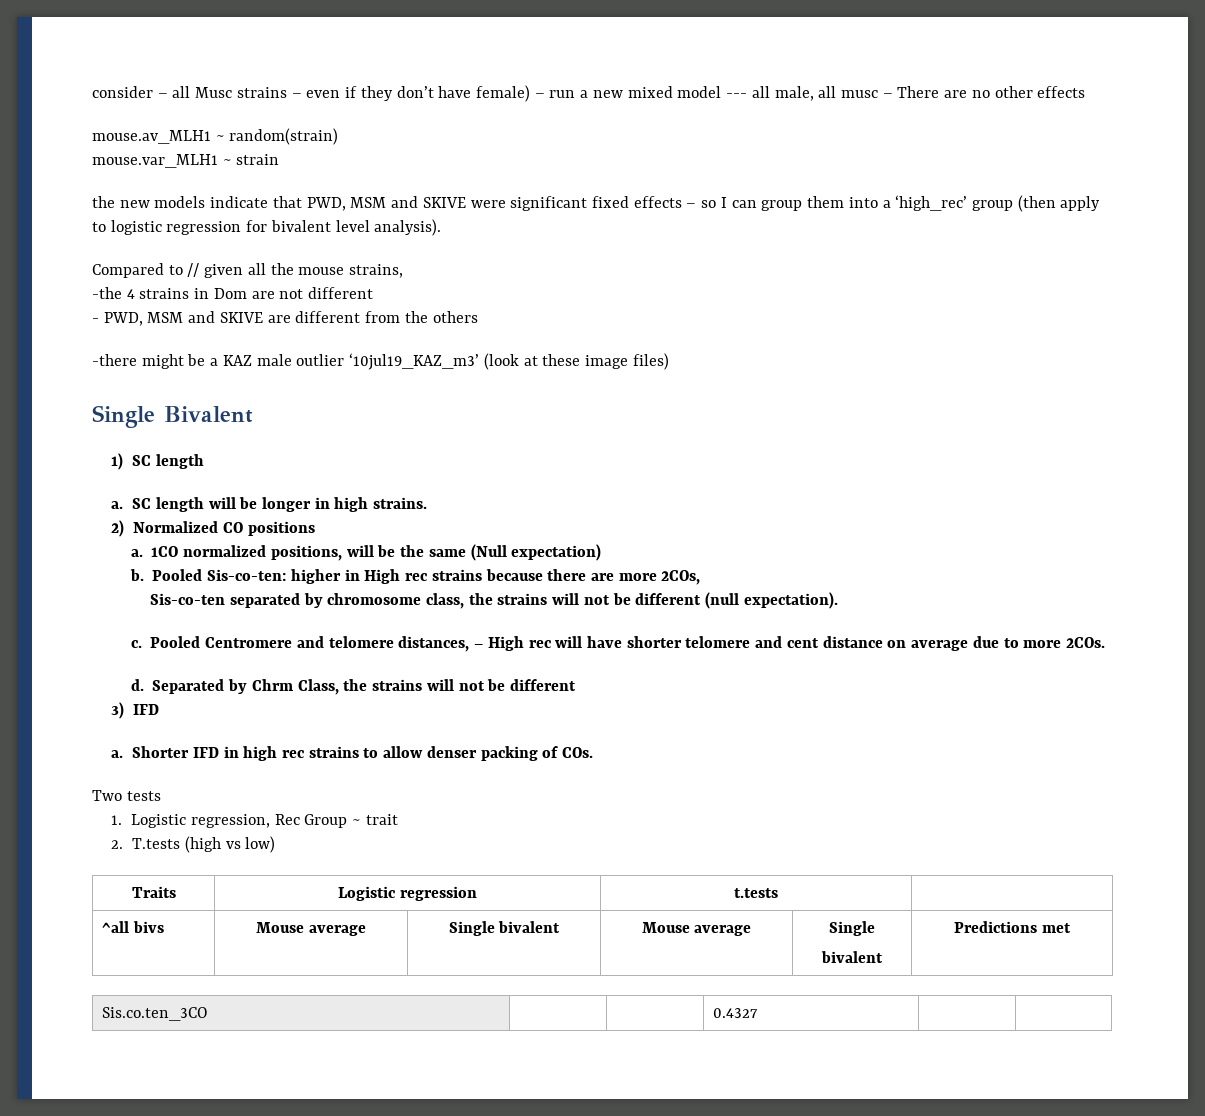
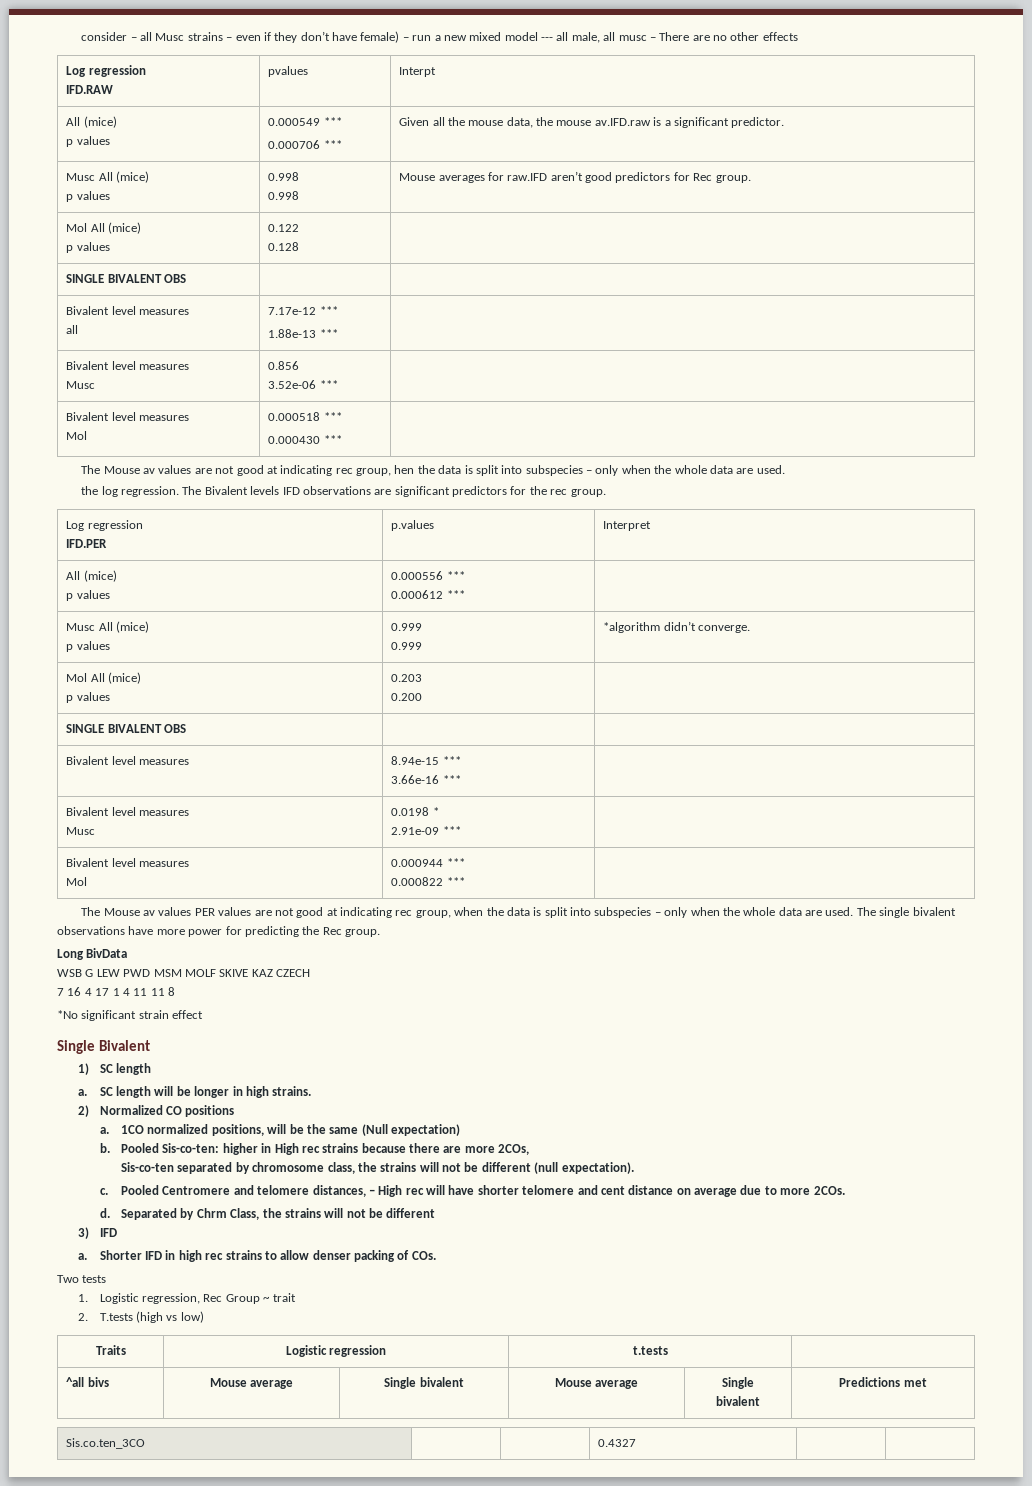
  consider – all Musc strains – even if they don’t have female) – run a new mixed model --- all male, all musc – There are no other effects
- mouse.av_MLH1 ~ random(strain)
- mouse.var_MLH1 ~ strain
- the new models indicate that PWD, MSM and SKIVE were significant fixed effects – so I can group them into a ‘high_rec’ group (then apply to logistic regression for bivalent level analysis).
- Compared to // given all the mouse strains,
- -the 4 strains in Dom are not different
- - PWD, MSM and SKIVE are different from the others
- -there might be a KAZ male outlier ‘10jul19_KAZ_m3’ (look at these image files)
+ Log regression
+ IFD.RAW | pvalues | Interpt
+ All (mice)
+ p values | 0.000549 ***
+ 0.000706 *** | Given all the mouse data, the mouse av.IFD.raw is a significant predictor.
+ Musc All (mice)
+ p values | 0.998
+ 0.998 | Mouse averages for raw.IFD aren’t good predictors for Rec group.
+ Mol All (mice)
+ p values | 0.122
+ 0.128 |
+ SINGLE BIVALENT OBS | |
+ Bivalent level measures
+ all | 7.17e-12 ***
+ 1.88e-13 *** |
+ Bivalent level measures
+ Musc | 0.856
+ 3.52e-06 *** |
+ Bivalent level measures
+ Mol | 0.000518 ***
+ 0.000430 *** |
+ The Mouse av values are not good at indicating rec group, hen the data is split into subspecies – only when the whole data are used.
+ the log regression. The Bivalent levels IFD observations are significant predictors for the rec group.
+ Log regression
+ IFD.PER | p.values | Interpret
+ All (mice)
+ p values | 0.000556 ***
+ 0.000612 *** |
+ Musc All (mice)
+ p values | 0.999
+ 0.999 | *algorithm didn’t converge.
+ Mol All (mice)
+ p values | 0.203
+ 0.200 |
+ SINGLE BIVALENT OBS | |
+ Bivalent level measures | 8.94e-15 ***
+ 3.66e-16 *** |
+ Bivalent level measures
+ Musc | 0.0198 *
+ 2.91e-09 *** |
+ Bivalent level measures
+ Mol | 0.000944 ***
+ 0.000822 *** |
+ The Mouse av values PER values are not good at indicating rec group, when the data is split into subspecies – only when the whole data are used. The single bivalent observations have more power for predicting the Rec group.
+ Long BivData
+ WSB G LEW PWD MSM MOLF SKIVE KAZ CZECH
+ 7 16 4 17 1 4 11 11 8
+ *No significant strain effect

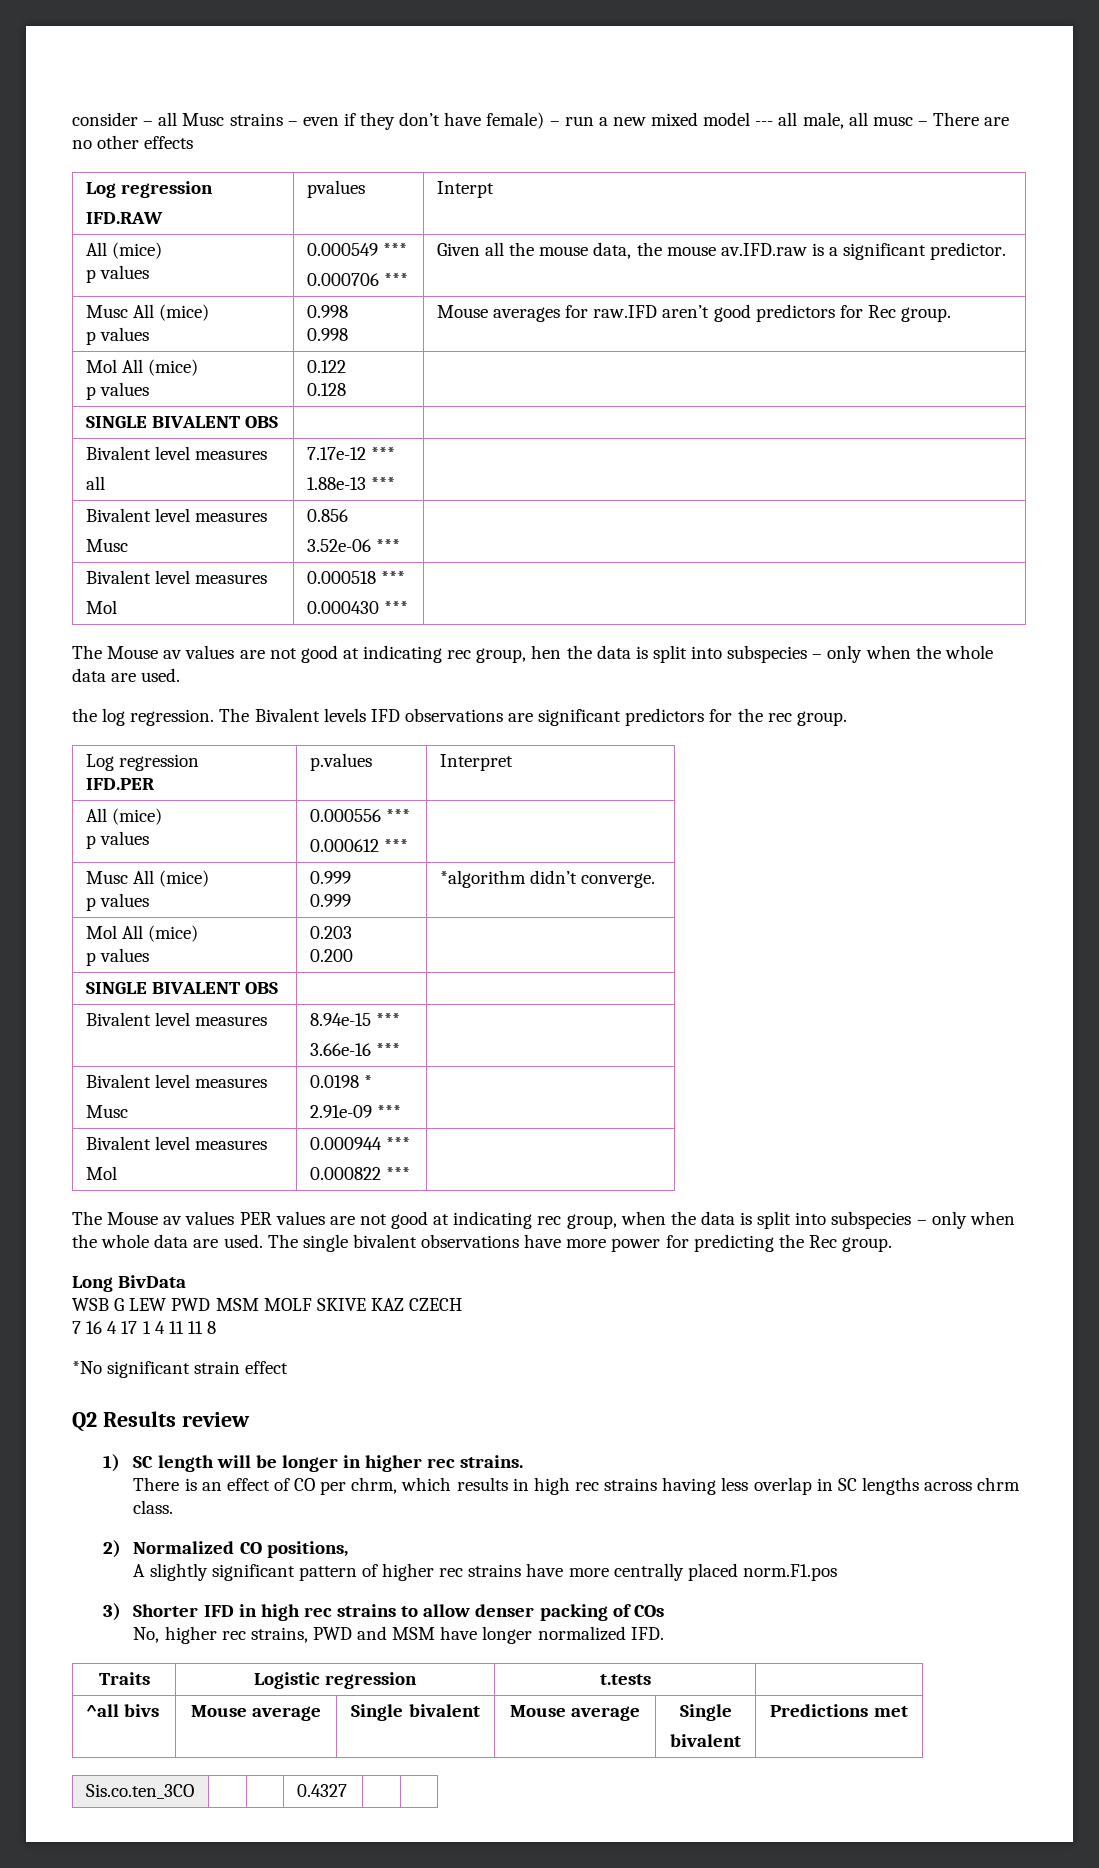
- Single Bivalent
- 1) SC length
- a. SC length will be longer in high strains.
- 2) Normalized CO positions
- a. 1CO normalized positions, will be the same (Null expectation)
- b. Pooled Sis-co-ten: higher in High rec strains because there are more 2COs,
- Sis-co-ten separated by chromosome class, the strains will not be different (null expectation).
- c. Pooled Centromere and telomere distances, – High rec will have shorter telomere and cent distance on average due to more 2COs.
- d. Separated by Chrm Class, the strains will not be different
- 3) IFD
- a. Shorter IFD in high rec strains to allow denser packing of COs.
- Two tests
- 1. Logistic regression, Rec Group ~ trait
- 2. T.tests (high vs low)
+ Q2 Results review
+ 1) SC length will be longer in higher rec strains.
+ There is an effect of CO per chrm, which results in high rec strains having less overlap in SC lengths across chrm class.
+ 2) Normalized CO positions,
+ A slightly significant pattern of higher rec strains have more centrally placed norm.F1.pos
+ 3) Shorter IFD in high rec strains to allow denser packing of COs
+ No, higher rec strains, PWD and MSM have longer normalized IFD.

